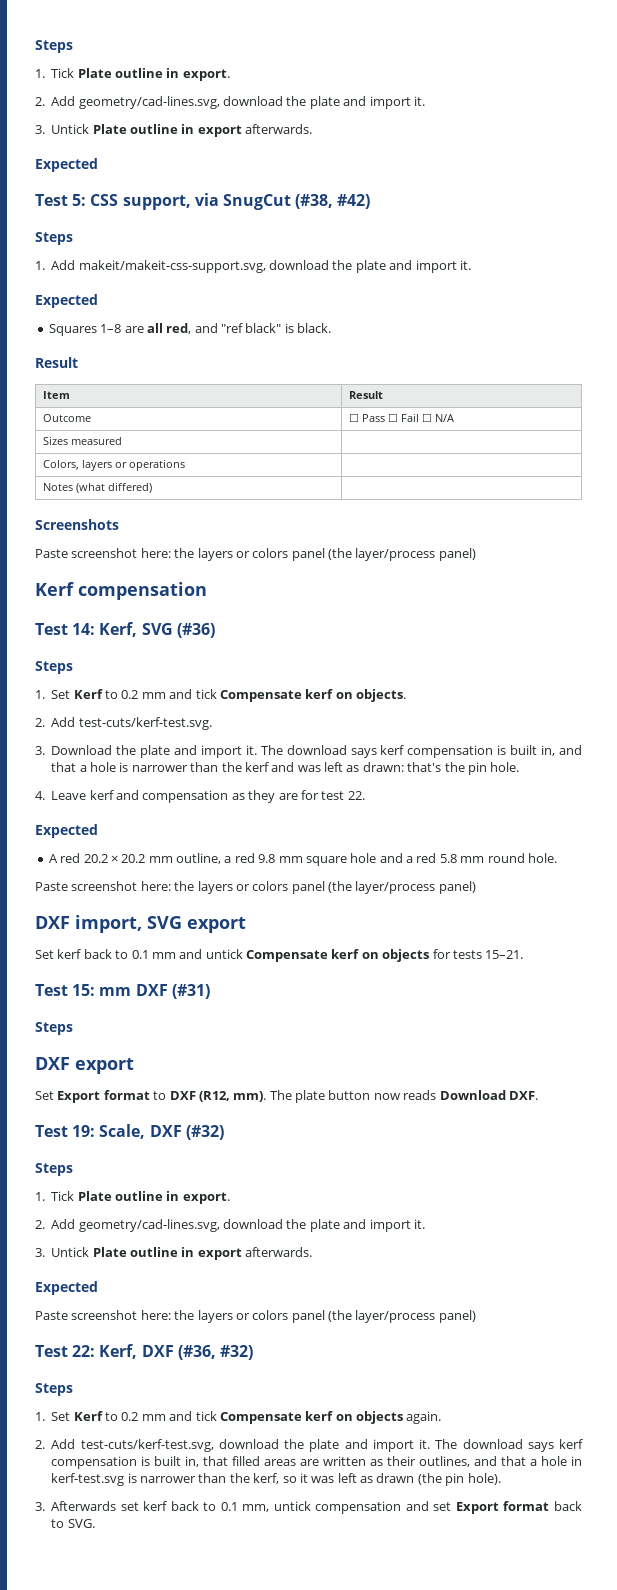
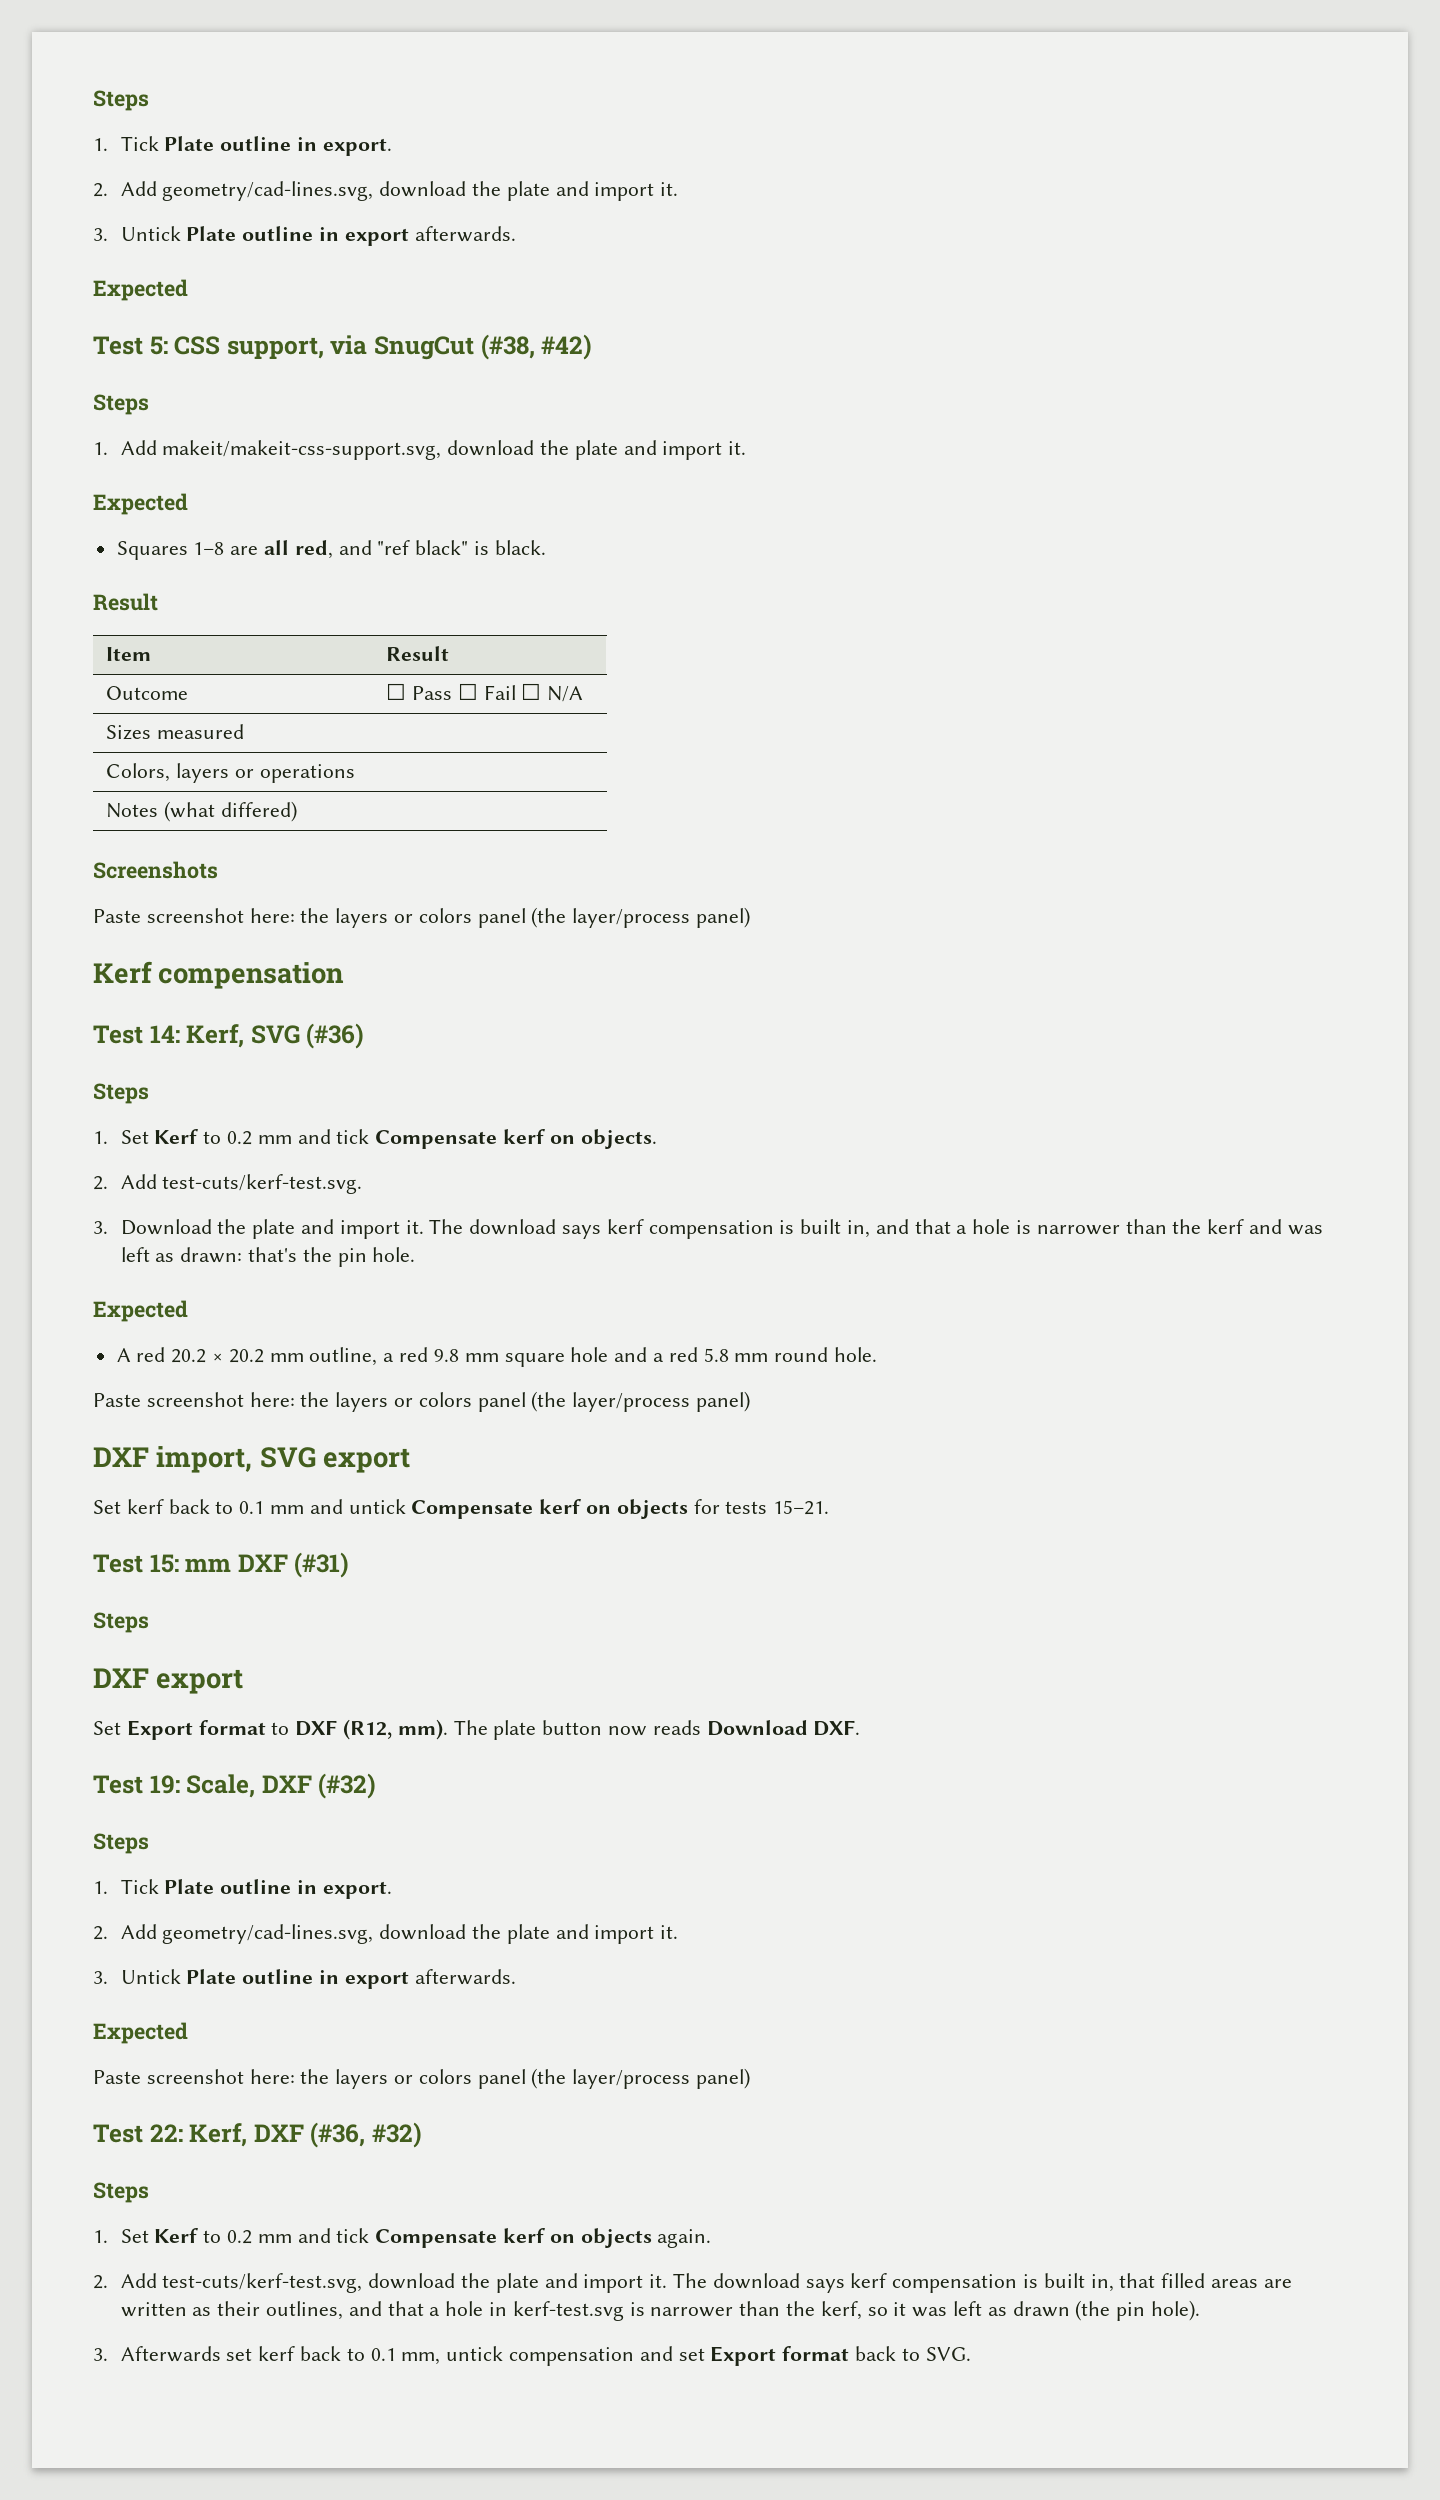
- 4. Leave kerf and compensation as they are for test 22.

